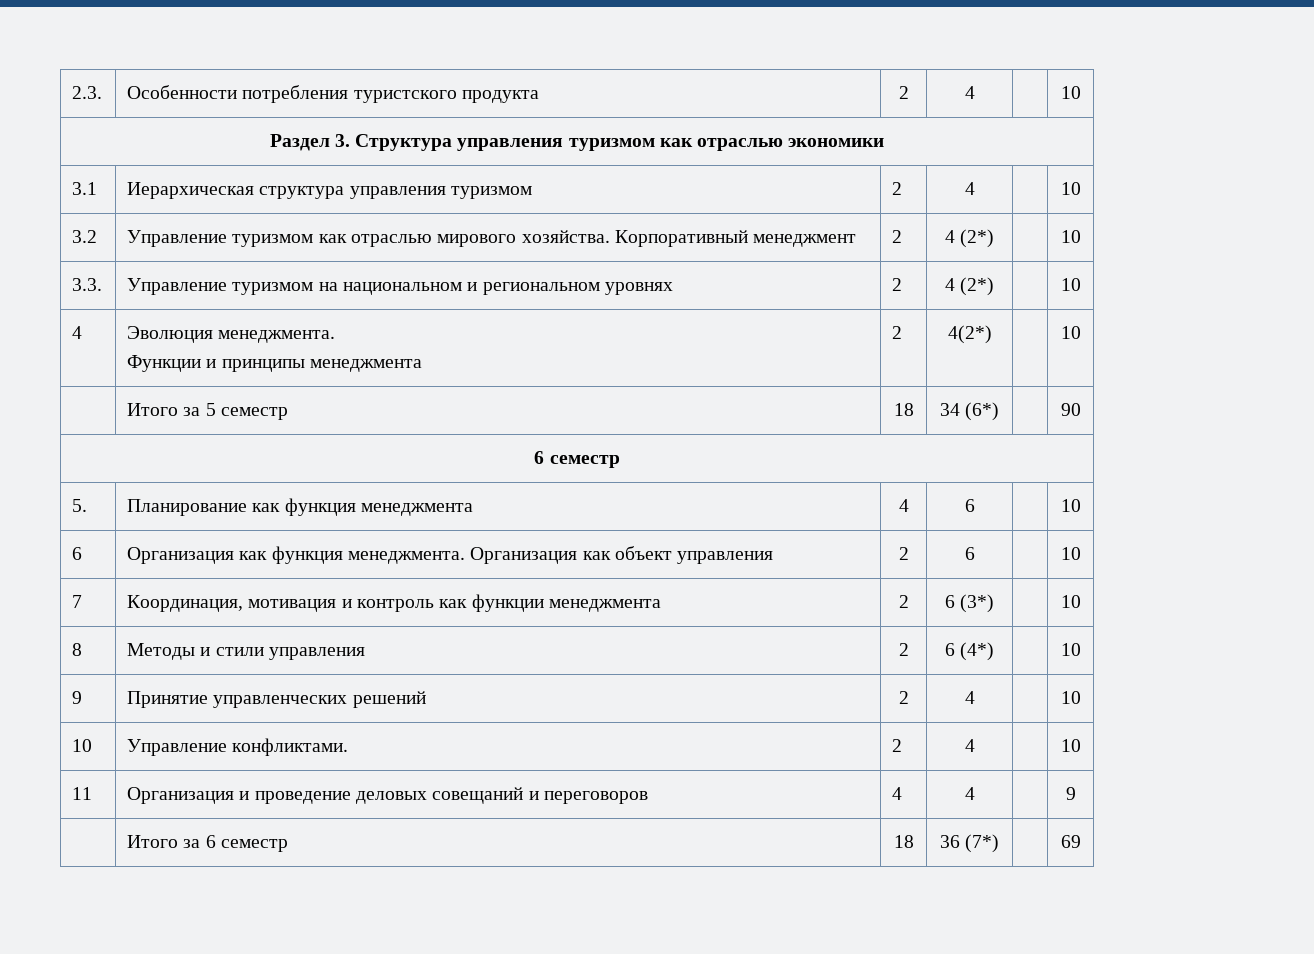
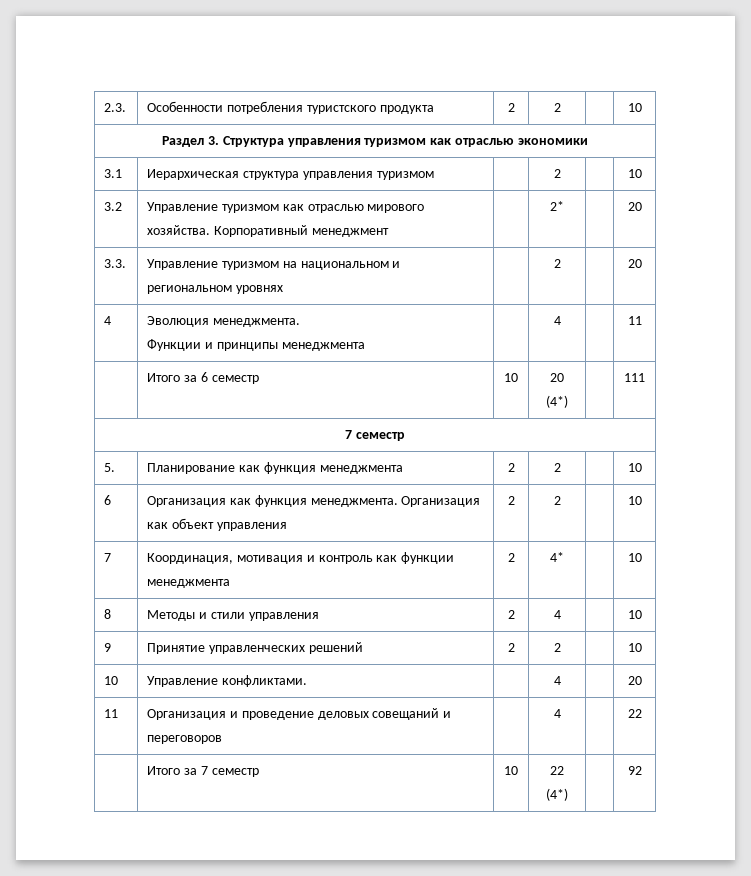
- 2.3. | Особенности потребления туристского продукта | 2 | 4 | | 10
+ 2.3. | Особенности потребления туристского продукта | 2 | 2 | | 10
- 3.1 | Иерархическая структура управления туризмом | 2 | 4 | | 10
+ 3.1 | Иерархическая структура управления туризмом | | 2 | | 10
- 3.2 | Управление туризмом как отраслью мирового хозяйства. Корпоративный менеджмент | 2 | 4 (2*) | | 10
+ 3.2 | Управление туризмом как отраслью мирового хозяйства. Корпоративный менеджмент | | 2* | | 20
- 3.3. | Управление туризмом на национальном и региональном уровнях | 2 | 4 (2*) | | 10
+ 3.3. | Управление туризмом на национальном и региональном уровнях | | 2 | | 20
  4 | Эволюция менеджмента.
- Функции и принципы менеджмента | 2 | 4(2*) | | 10
- | Итого за 5 семестр | 18 | 34 (6*) | | 90
- 6 семестр
+ Функции и принципы менеджмента | | 4 | | 11
+ | Итого за 6 семестр | 10 | 20 (4*) | | 111
+ 7 семестр
- 5. | Планирование как функция менеджмента | 4 | 6 | | 10
+ 5. | Планирование как функция менеджмента | 2 | 2 | | 10
- 6 | Организация как функция менеджмента. Организация как объект управления | 2 | 6 | | 10
+ 6 | Организация как функция менеджмента. Организация как объект управления | 2 | 2 | | 10
- 7 | Координация, мотивация и контроль как функции менеджмента | 2 | 6 (3*) | | 10
+ 7 | Координация, мотивация и контроль как функции менеджмента | 2 | 4* | | 10
- 8 | Методы и стили управления | 2 | 6 (4*) | | 10
+ 8 | Методы и стили управления | 2 | 4 | | 10
- 9 | Принятие управленческих решений | 2 | 4 | | 10
+ 9 | Принятие управленческих решений | 2 | 2 | | 10
- 10 | Управление конфликтами. | 2 | 4 | | 10
+ 10 | Управление конфликтами. | | 4 | | 20
- 11 | Организация и проведение деловых совещаний и переговоров | 4 | 4 | | 9
- | Итого за 6 семестр | 18 | 36 (7*) | | 69
+ 11 | Организация и проведение деловых совещаний и переговоров | | 4 | | 22
+ | Итого за 7 семестр | 10 | 22 (4*) | | 92

